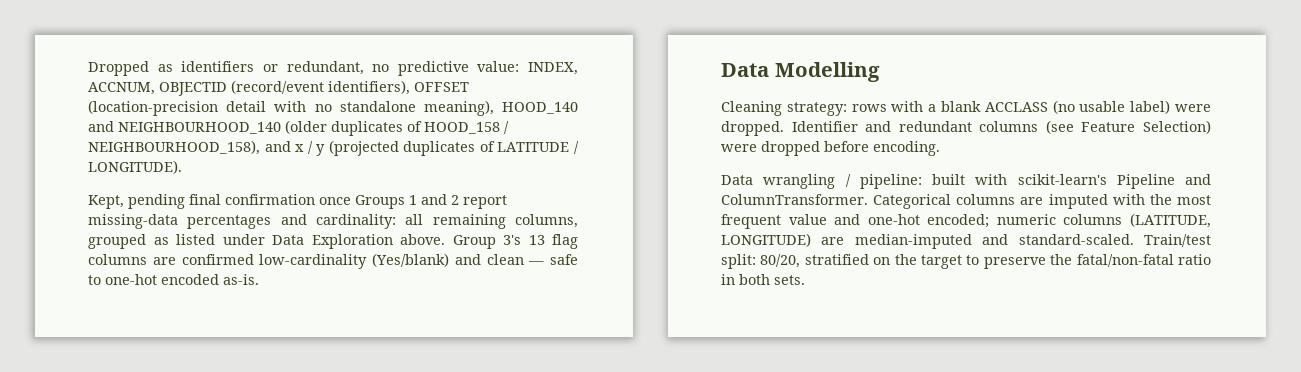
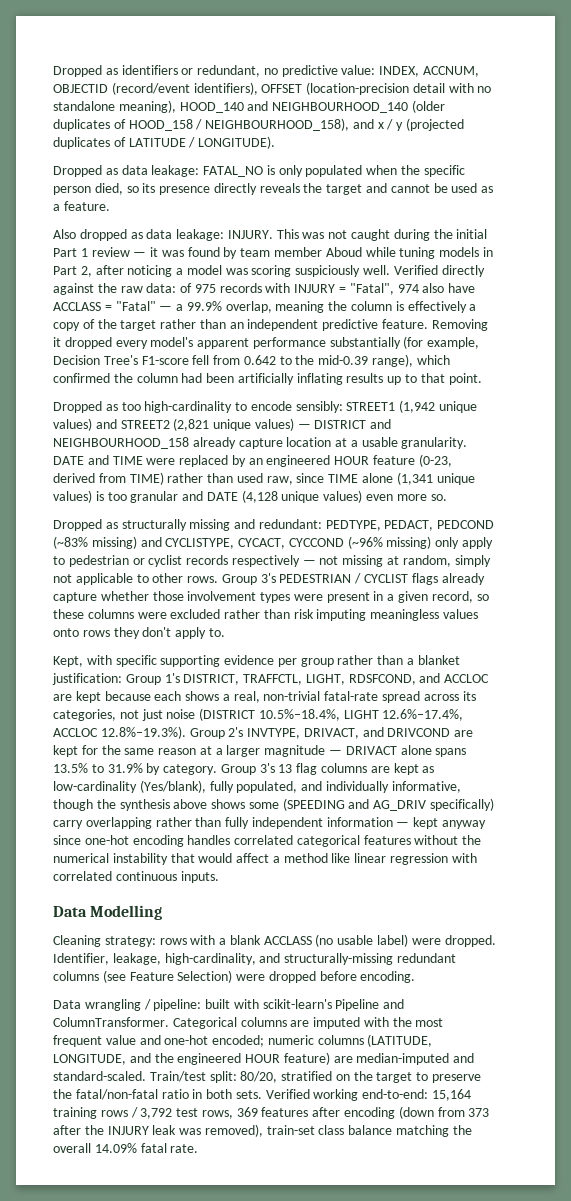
- Kept, pending final confirmation once Groups 1 and 2 report missing-data percentages and cardinality: all remaining columns, grouped as listed under Data Exploration above.
+ Dropped as data leakage: FATAL_NO is only populated when the specific person died, so its presence directly reveals the target and cannot be used as a feature.
+ Also dropped as data leakage: INJURY. This was not caught during the initial Part 1 review — it was found by team member Aboud while tuning models in Part 2, after noticing a model was scoring suspiciously well. Verified directly against the raw data: of 975 records with INJURY = "Fatal", 974 also have ACCLASS = "Fatal" — a 99.9% overlap, meaning the column is effectively a copy of the target rather than an independent predictive feature. Removing it dropped every model's apparent performance substantially (for example, Decision Tree's F1-score fell from 0.642 to the mid-0.39 range), which confirmed the column had been artificially inflating results up to that point.
+ Dropped as too high-cardinality to encode sensibly: STREET1 (1,942 unique values) and STREET2 (2,821 unique values) — DISTRICT and NEIGHBOURHOOD_158 already capture location at a usable granularity. DATE and TIME were replaced by an engineered HOUR feature (0-23, derived from TIME) rather than used raw, since TIME alone (1,341 unique values) is too granular and DATE (4,128 unique values) even more so.
+ Dropped as structurally missing and redundant: PEDTYPE, PEDACT, PEDCOND (~83% missing) and CYCLISTYPE, CYCACT, CYCCOND (~96% missing) only apply to pedestrian or cyclist records respectively — not missing at random, simply not applicable to other rows. Group 3's PEDESTRIAN / CYCLIST flags already capture whether those involvement types were present in a given record, so these columns were excluded rather than risk imputing meaningless values onto rows they don't apply to.
+ Kept, with specific supporting evidence per group rather than a blanket justification: Group 1's DISTRICT, TRAFFCTL, LIGHT, RDSFCOND, and ACCLOC are kept because each shows a real, non-trivial fatal-rate spread across its categories, not just noise (DISTRICT 10.5%–18.4%, LIGHT 12.6%–17.4%, ACCLOC 12.8%–19.3%). Group 2's INVTYPE, DRIVACT, and DRIVCOND are kept for the same reason at a larger magnitude — DRIVACT alone spans 13.5% to 31.9% by category.
- Group 3's 13 flag columns are confirmed low-cardinality (Yes/blank) and clean — safe to one-hot encoded as-is.
+ Group 3's 13 flag columns are kept as low-cardinality (Yes/blank), fully populated, and individually informative, though the synthesis above shows some (SPEEDING and AG_DRIV specifically) carry overlapping rather than fully independent information — kept anyway since one-hot encoding handles correlated categorical features without the numerical instability that would affect a method like linear regression with correlated continuous inputs.
- Identifier and redundant columns (see Feature Selection) were dropped before encoding.
+ Identifier, leakage, high-cardinality, and structurally-missing redundant columns (see Feature Selection) were dropped before encoding.
- Categorical columns are imputed with the most frequent value and one-hot encoded; numeric columns (LATITUDE, LONGITUDE) are median-imputed and standard-scaled.
+ Categorical columns are imputed with the most frequent value and one-hot encoded; numeric columns (LATITUDE, LONGITUDE, and the engineered HOUR feature) are median-imputed and standard-scaled.
+ Verified working end-to-end: 15,164 training rows / 3,792 test rows, 369 features after encoding (down from 373 after the INJURY leak was removed), train-set class balance matching the overall 14.09% fatal rate.

